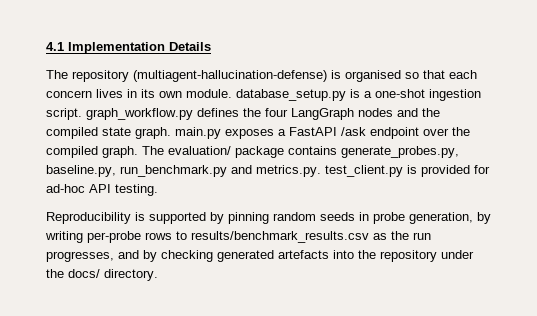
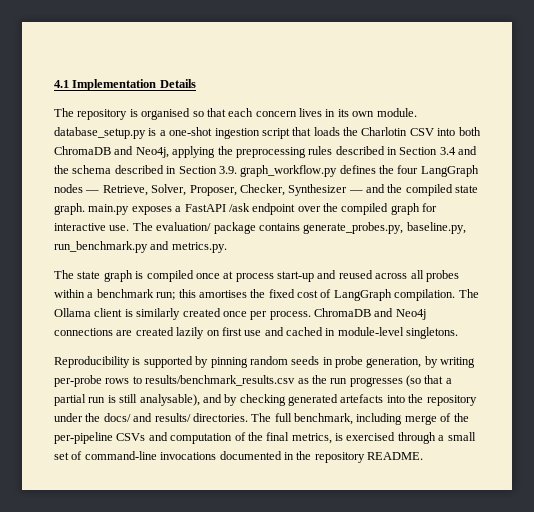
- The repository (multiagent-hallucination-defense) is organised so that each concern lives in its own module. database_setup.py is a one-shot ingestion script. graph_workflow.py defines the four LangGraph nodes and the compiled state graph. main.py exposes a FastAPI /ask endpoint over the compiled graph.
+ The repository is organised so that each concern lives in its own module. database_setup.py is a one-shot ingestion script that loads the Charlotin CSV into both ChromaDB and Neo4j, applying the preprocessing rules described in Section 3.4 and the schema described in Section 3.9. graph_workflow.py defines the four LangGraph nodes — Retrieve, Solver, Proposer, Checker, Synthesizer — and the compiled state graph. main.py exposes a FastAPI /ask endpoint over the compiled graph for interactive use.
- The evaluation/ package contains generate_probes.py, baseline.py, run_benchmark.py and metrics.py. test_client.py is provided for ad-hoc API testing.
+ The evaluation/ package contains generate_probes.py, baseline.py, run_benchmark.py and metrics.py.
+ The state graph is compiled once at process start-up and reused across all probes within a benchmark run; this amortises the fixed cost of LangGraph compilation. The Ollama client is similarly created once per process. ChromaDB and Neo4j connections are created lazily on first use and cached in module-level singletons.
- Reproducibility is supported by pinning random seeds in probe generation, by writing per-probe rows to results/benchmark_results.csv as the run progresses, and by checking generated artefacts into the repository under the docs/ directory.
+ Reproducibility is supported by pinning random seeds in probe generation, by writing per-probe rows to results/benchmark_results.csv as the run progresses (so that a partial run is still analysable), and by checking generated artefacts into the repository under the docs/ and results/ directories. The full benchmark, including merge of the per-pipeline CSVs and computation of the final metrics, is exercised through a small set of command-line invocations documented in the repository README.

